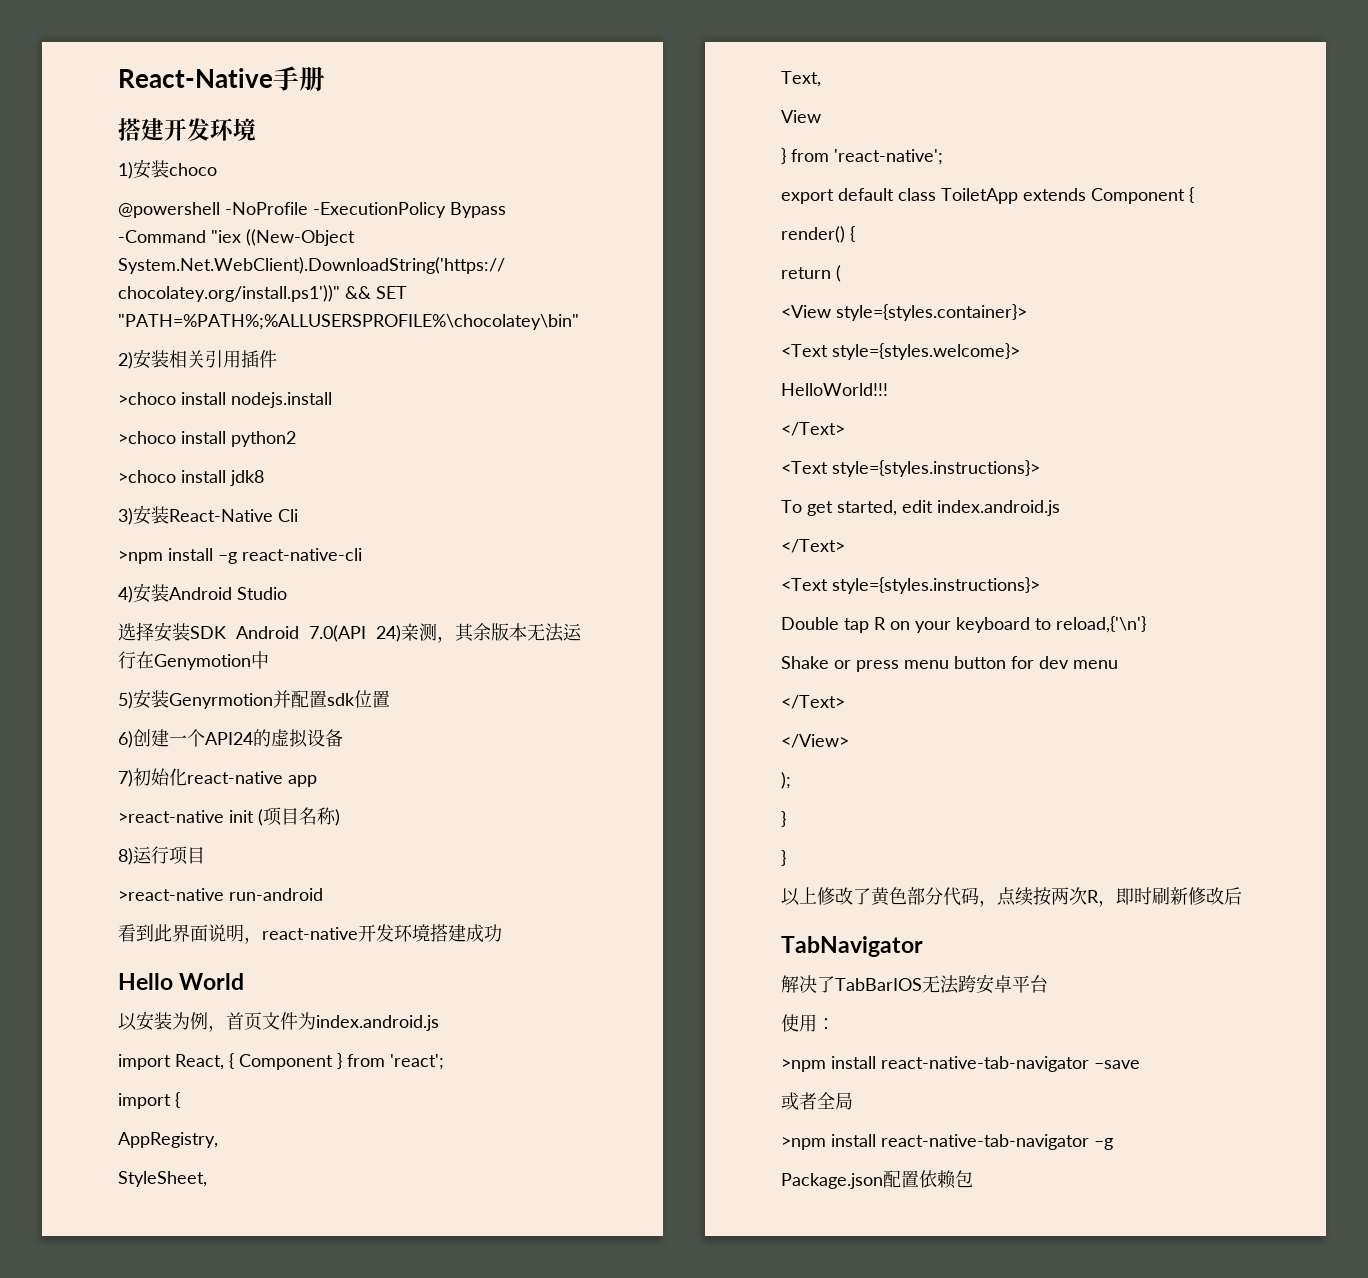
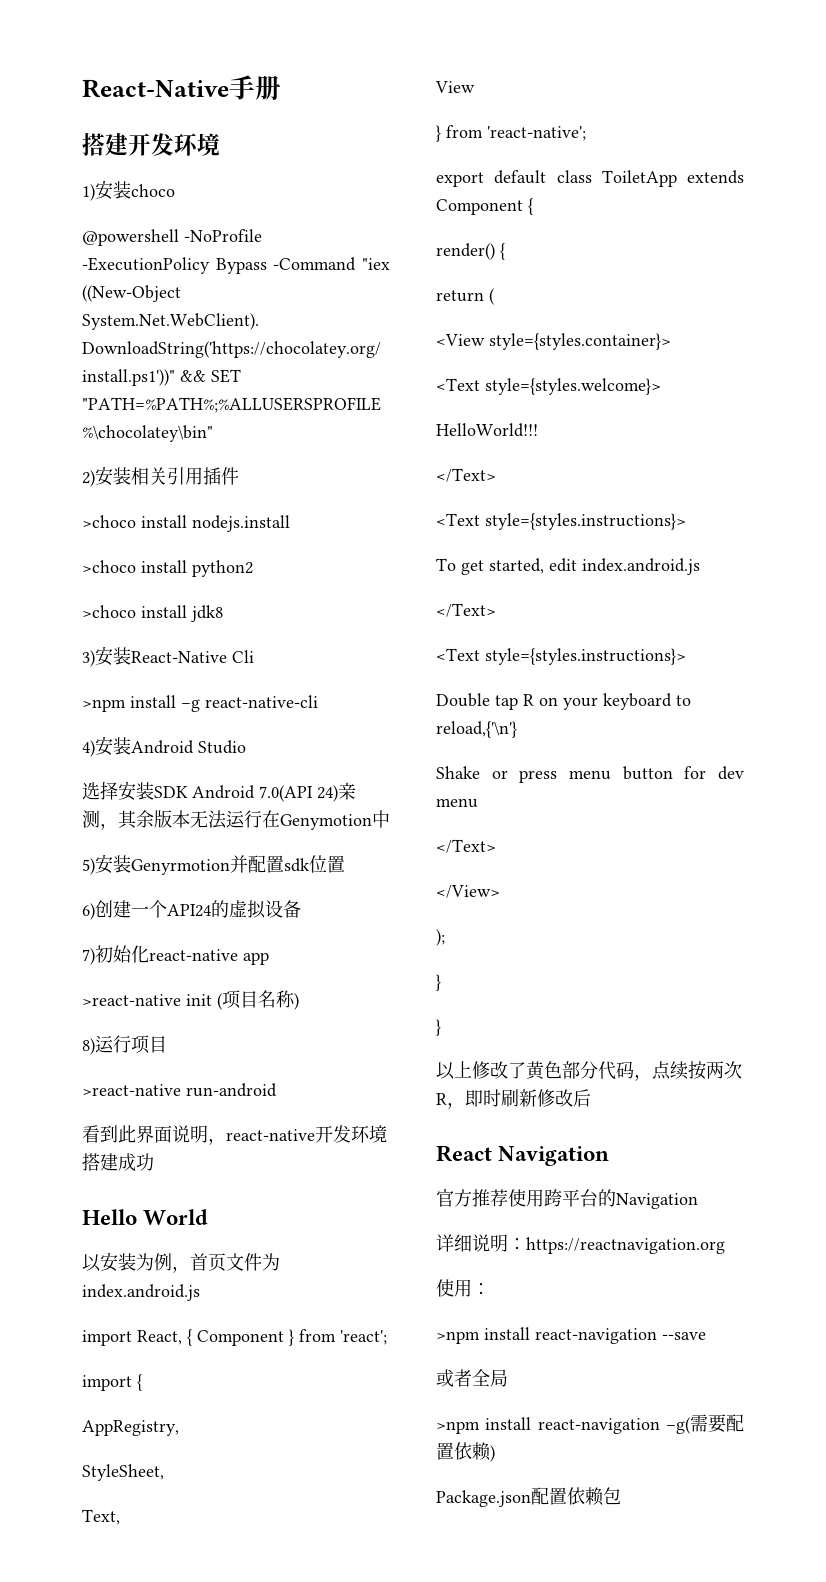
- TabNavigator
- 解决了TabBarIOS无法跨安卓平台
+ React Navigation
+ 官方推荐使用跨平台的Navigation
+ 详细说明：https://reactnavigation.org
- >npm install react-native-tab-navigator –save
+ >npm install react-navigation --save
- >npm install react-native-tab-navigator –g
+ >npm install react-navigation –g(需要配置依赖)

